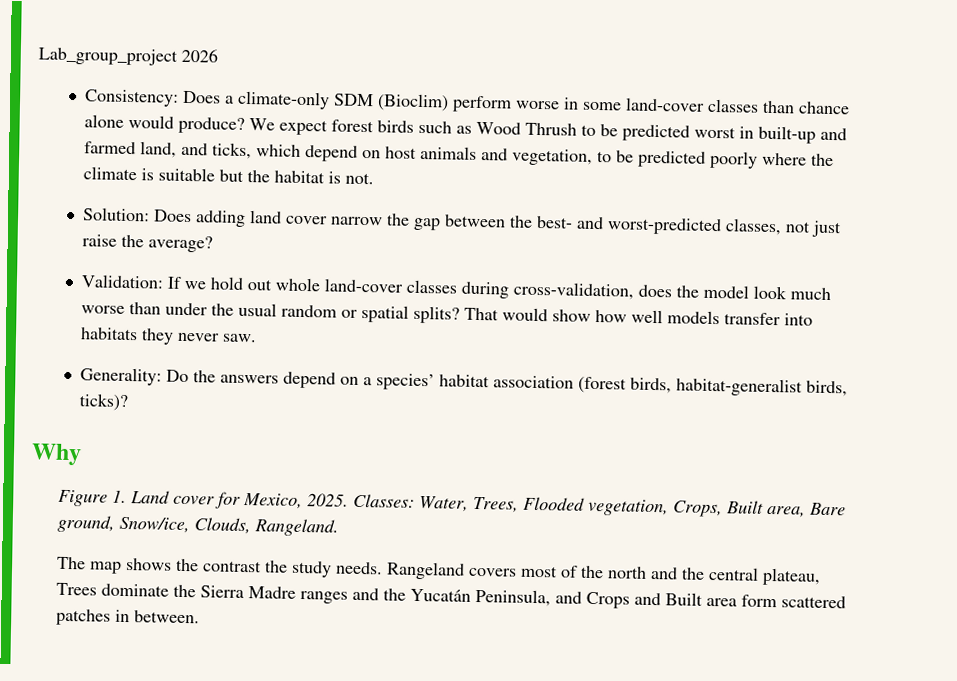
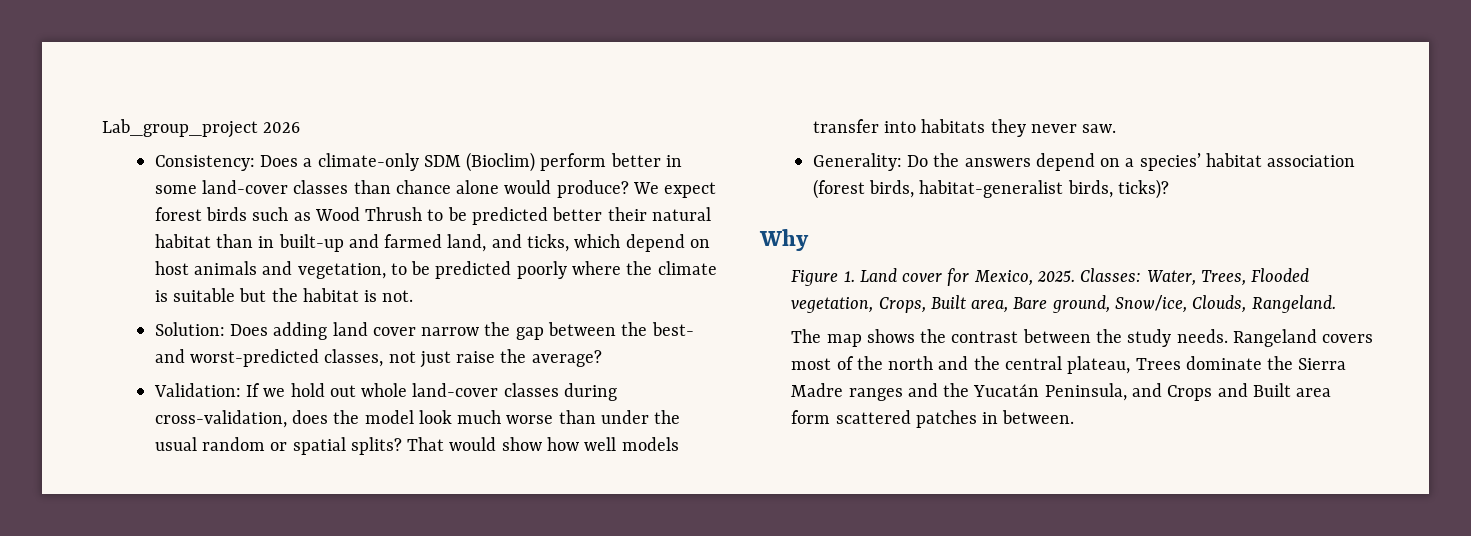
- Consistency: Does a climate-only SDM (Bioclim) perform worse in some land-cover classes than chance alone would produce?
+ Consistency: Does a climate-only SDM (Bioclim) perform better in some land-cover classes than chance alone would produce?
- We expect forest birds such as Wood Thrush to be predicted worst in built-up and farmed land, and ticks, which depend on host animals and vegetation, to be predicted poorly where the climate is suitable but the habitat is not.
+ We expect forest birds such as Wood Thrush to be predicted better their natural habitat than in built-up and farmed land, and ticks, which depend on host animals and vegetation, to be predicted poorly where the climate is suitable but the habitat is not.
- The map shows the contrast the study needs.
+ The map shows the contrast between the study needs.

